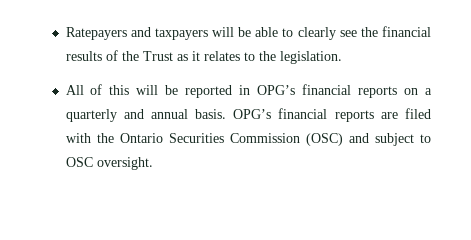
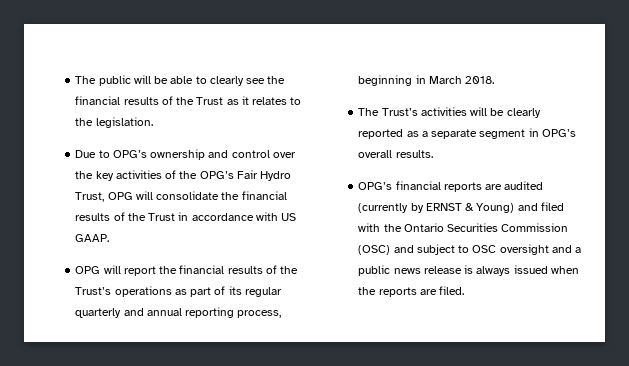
- Ratepayers and taxpayers will be able to clearly see the financial results of the Trust as it relates to the legislation.
+ The public will be able to clearly see the financial results of the Trust as it relates to the legislation.
- All of this will be reported in OPG’s financial reports on a quarterly and annual basis. OPG’s financial reports are filed with the Ontario Securities Commission (OSC) and subject to OSC oversight.
+ Due to OPG’s ownership and control over the key activities of the OPG’s Fair Hydro Trust, OPG will consolidate the financial results of the Trust in accordance with US GAAP.
+ OPG will report the financial results of the Trust’s operations as part of its regular quarterly and annual reporting process, beginning in March 2018.
+ The Trust’s activities will be clearly reported as a separate segment in OPG’s overall results.
+ OPG’s financial reports are audited (currently by ERNST & Young) and filed with the Ontario Securities Commission (OSC) and subject to OSC oversight and a public news release is always issued when the reports are filed.

